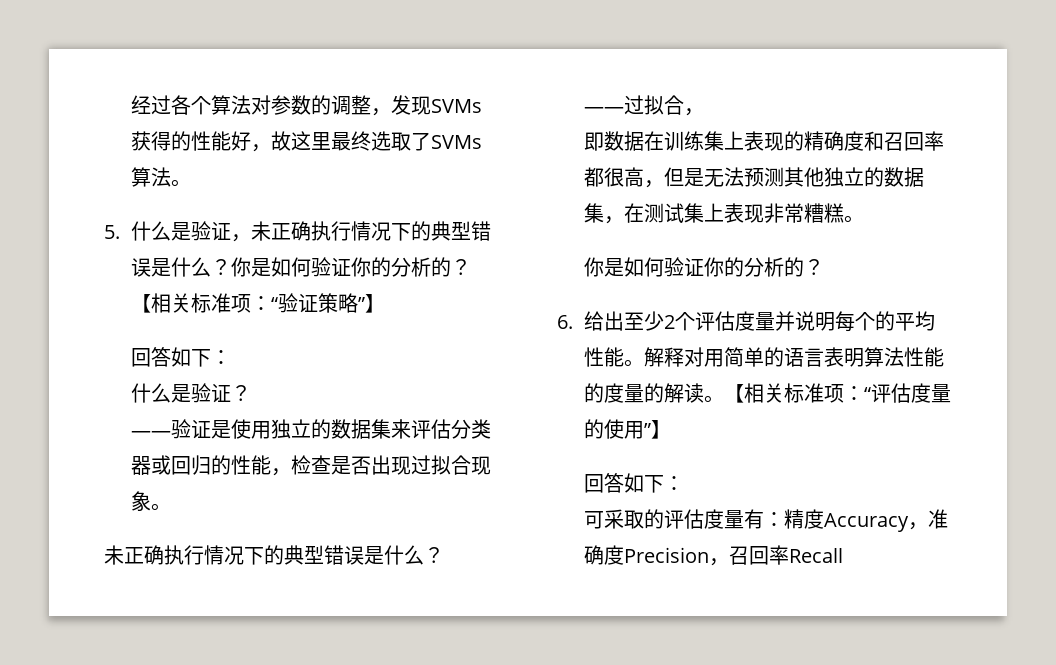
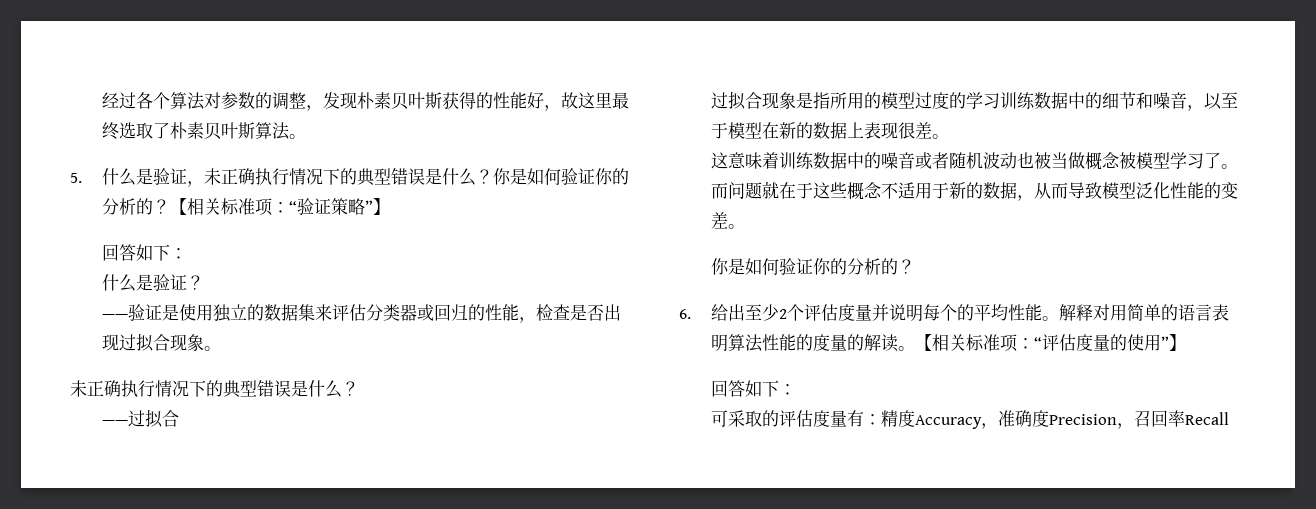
- 经过各个算法对参数的调整，发现SVMs获得的性能好，故这里最终选取了SVMs算法。
+ 经过各个算法对参数的调整，发现朴素贝叶斯获得的性能好，故这里最终选取了朴素贝叶斯算法。
- ——过拟合，
- 即数据在训练集上表现的精确度和召回率都很高，但是无法预测其他独立的数据集，在测试集上表现非常糟糕。
+ ——过拟合
+ 过拟合现象是指所用的模型过度的学习训练数据中的细节和噪音，以至于模型在新的数据上表现很差。
+ 这意味着训练数据中的噪音或者随机波动也被当做概念被模型学习了。而问题就在于这些概念不适用于新的数据，从而导致模型泛化性能的变差。

